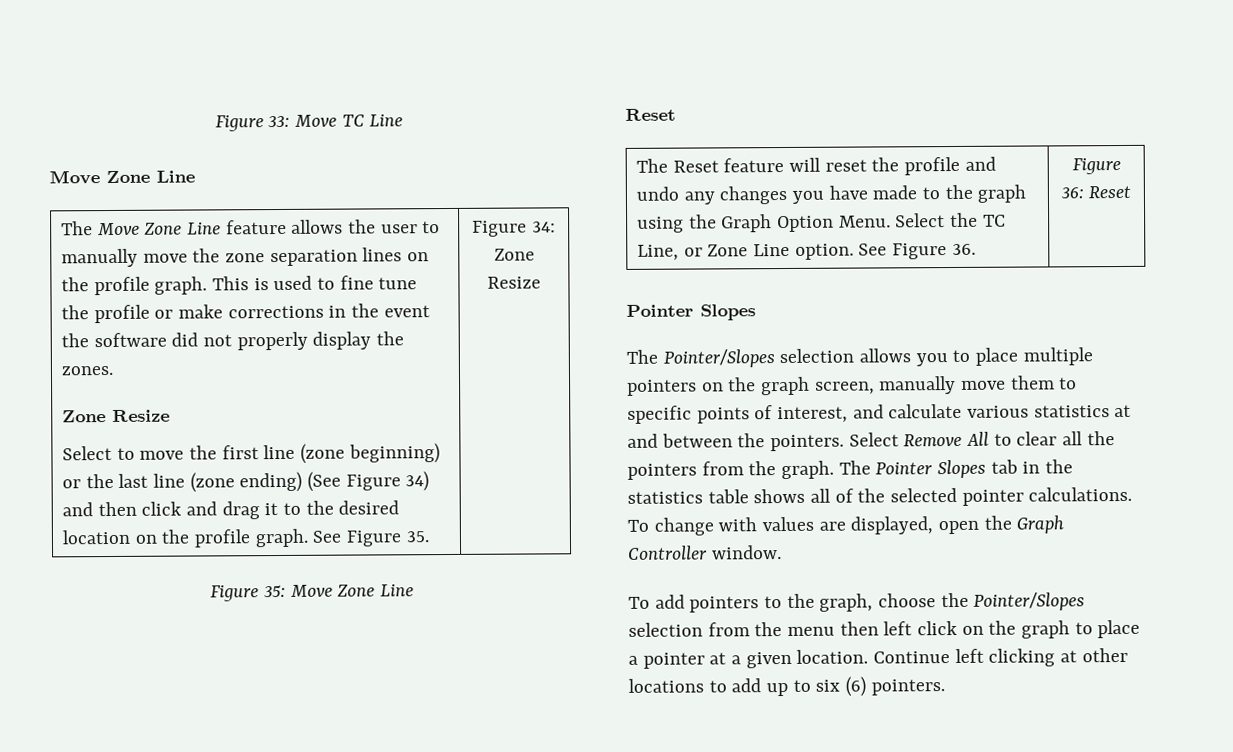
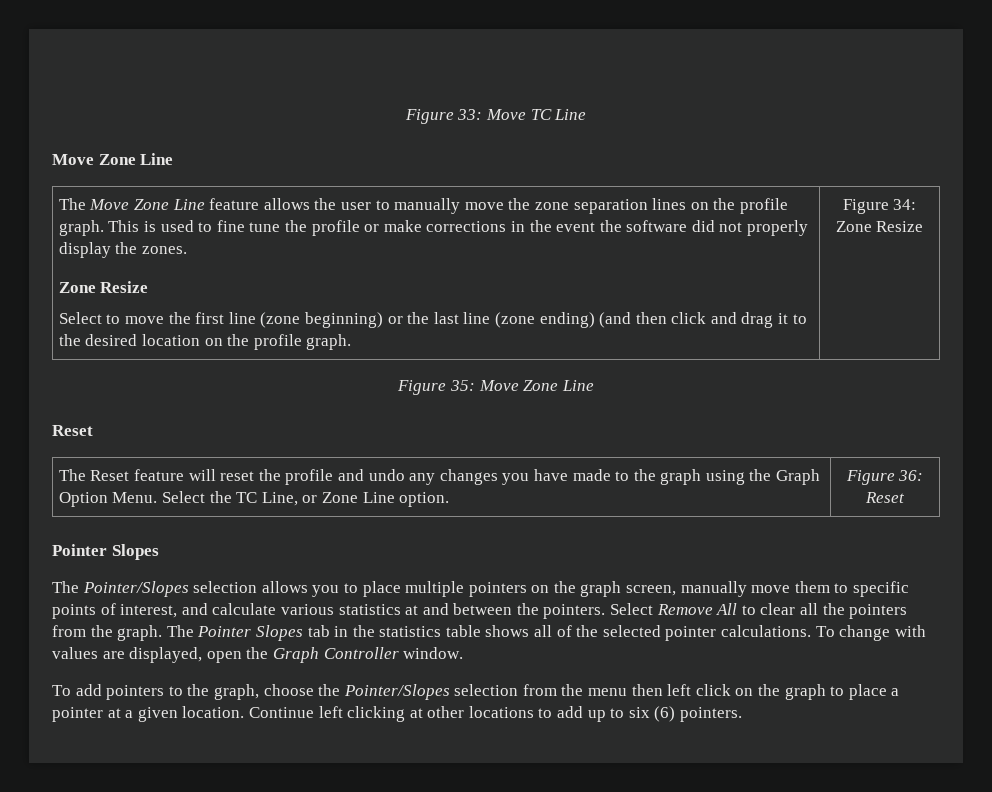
- Select to move the first line (zone beginning) or the last line (zone ending) (See Figure 34) and then click and drag it to the desired location on the profile graph. See Figure 35.
+ Select to move the first line (zone beginning) or the last line (zone ending) (and then click and drag it to the desired location on the profile graph.
- The Reset feature will reset the profile and undo any changes you have made to the graph using the Graph Option Menu. Select the TC Line, or Zone Line option. See Figure 36. | Figure 36: Reset
+ The Reset feature will reset the profile and undo any changes you have made to the graph using the Graph Option Menu. Select the TC Line, or Zone Line option. | Figure 36: Reset

